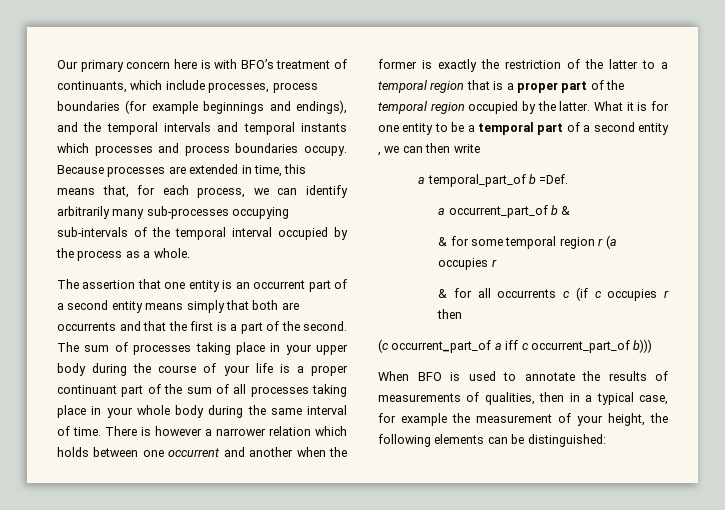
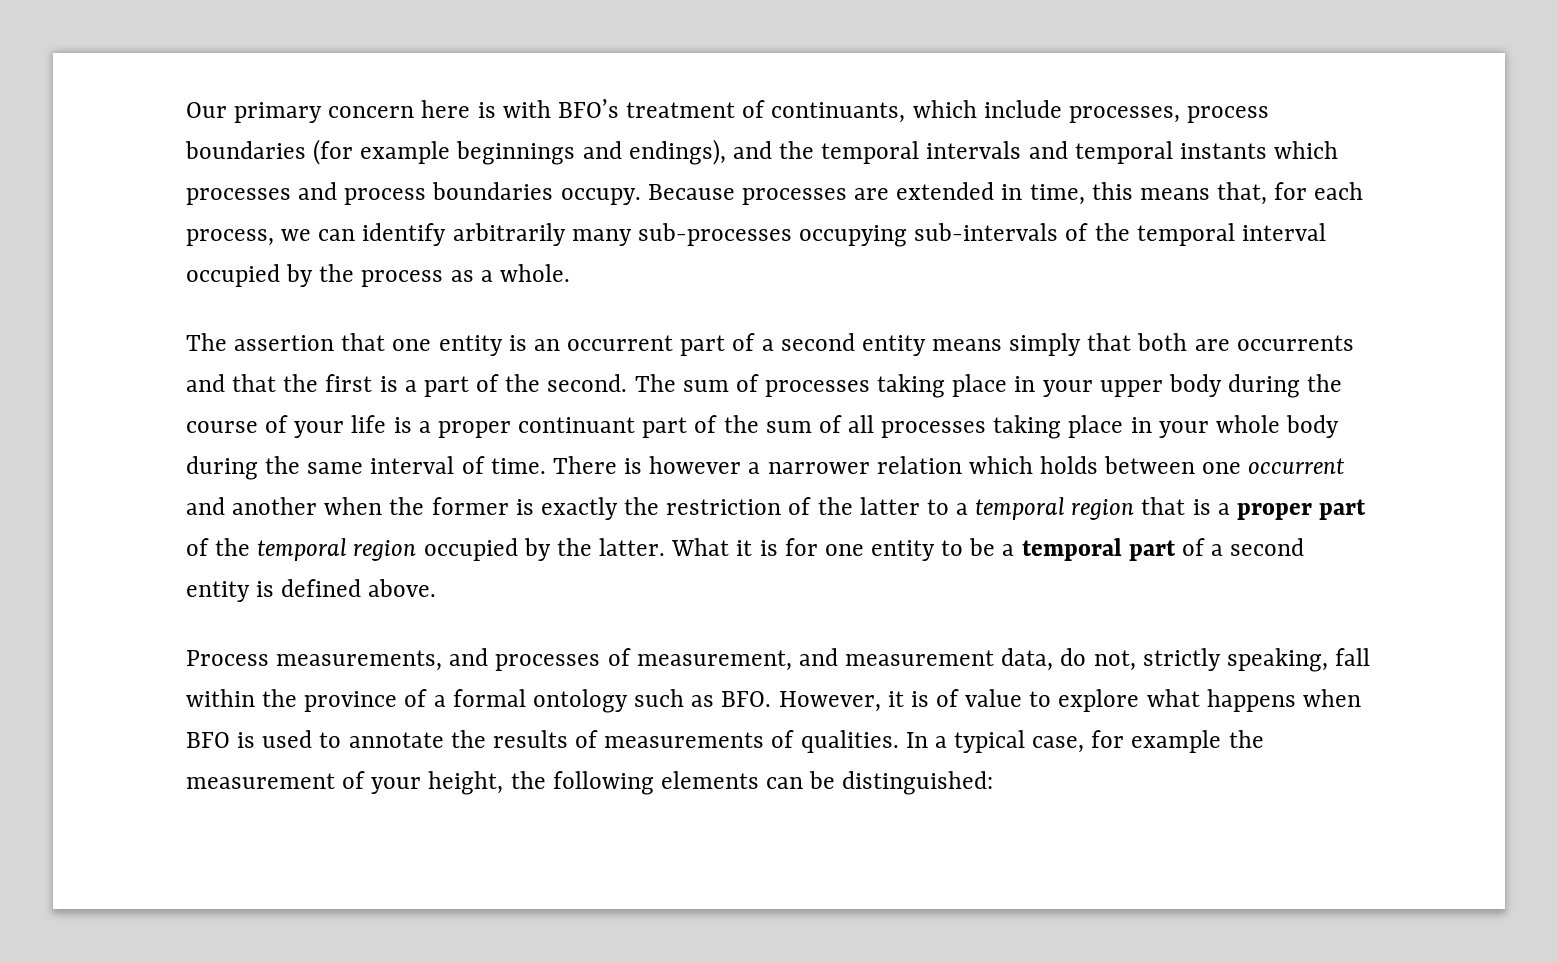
- What it is for one entity to be a temporal part of a second entity , we can then write
- a temporal_part_of b =Def.
- a occurrent_part_of b &
- & for some temporal region r (a occupies r
- & for all occurrents c (if c occupies r then
- (c occurrent_part_of a iff c occurrent_part_of b)))
- When BFO is used to annotate the results of measurements of qualities, then in a typical case, for example the measurement of your height, the following elements can be distinguished:
+ What it is for one entity to be a temporal part of a second entity is defined above.
+ Process measurements, and processes of measurement, and measurement data, do not, strictly speaking, fall within the province of a formal ontology such as BFO. However, it is of value to explore what happens when BFO is used to annotate the results of measurements of qualities. In a typical case, for example the measurement of your height, the following elements can be distinguished:

